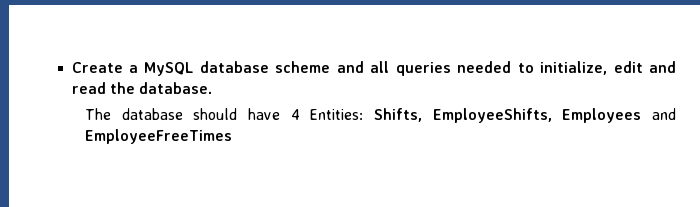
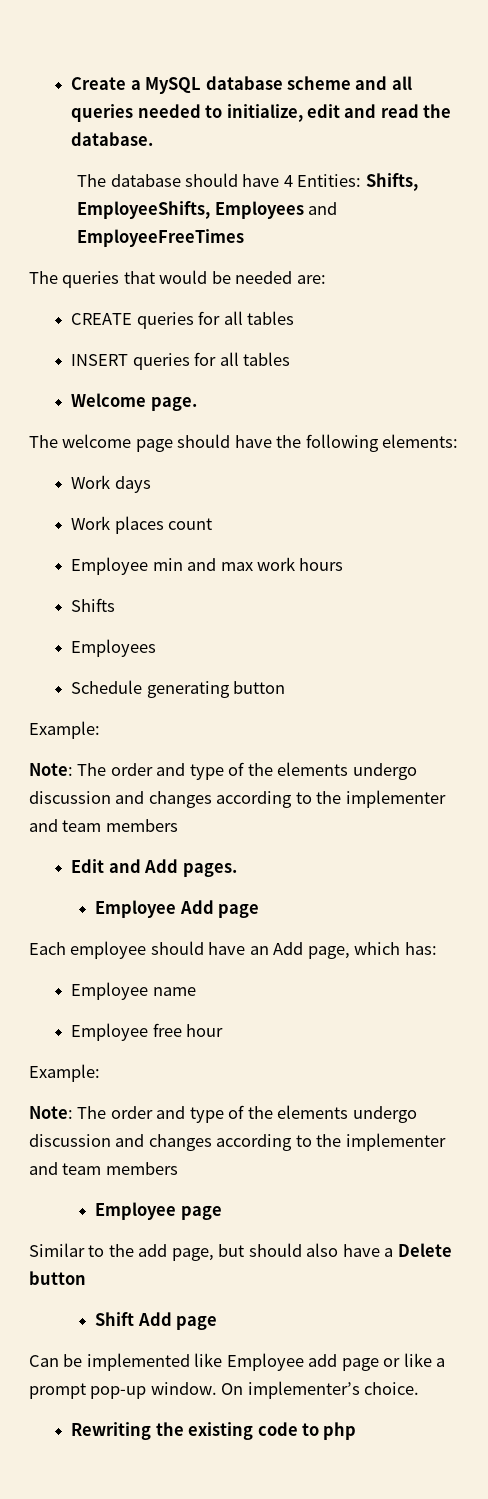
+ The queries that would be needed are:
+ CREATE queries for all tables
+ INSERT queries for all tables
+ Welcome page.
+ The welcome page should have the following elements:
+ Work days
+ Work places count
+ Employee min and max work hours
+ Shifts
+ Employees
+ Schedule generating button
+ Example:
+ Note: The order and type of the elements undergo discussion and changes according to the implementer and team members
+ Edit and Add pages.
+ Employee Add page
+ Each employee should have an Add page, which has:
+ Employee name
+ Employee free hour
+ Example:
+ Note: The order and type of the elements undergo discussion and changes according to the implementer and team members
+ Employee page
+ Similar to the add page, but should also have a Delete button
+ Shift Add page
+ Can be implemented like Employee add page or like a prompt pop-up window. On implementer’s choice.
+ Rewriting the existing code to php

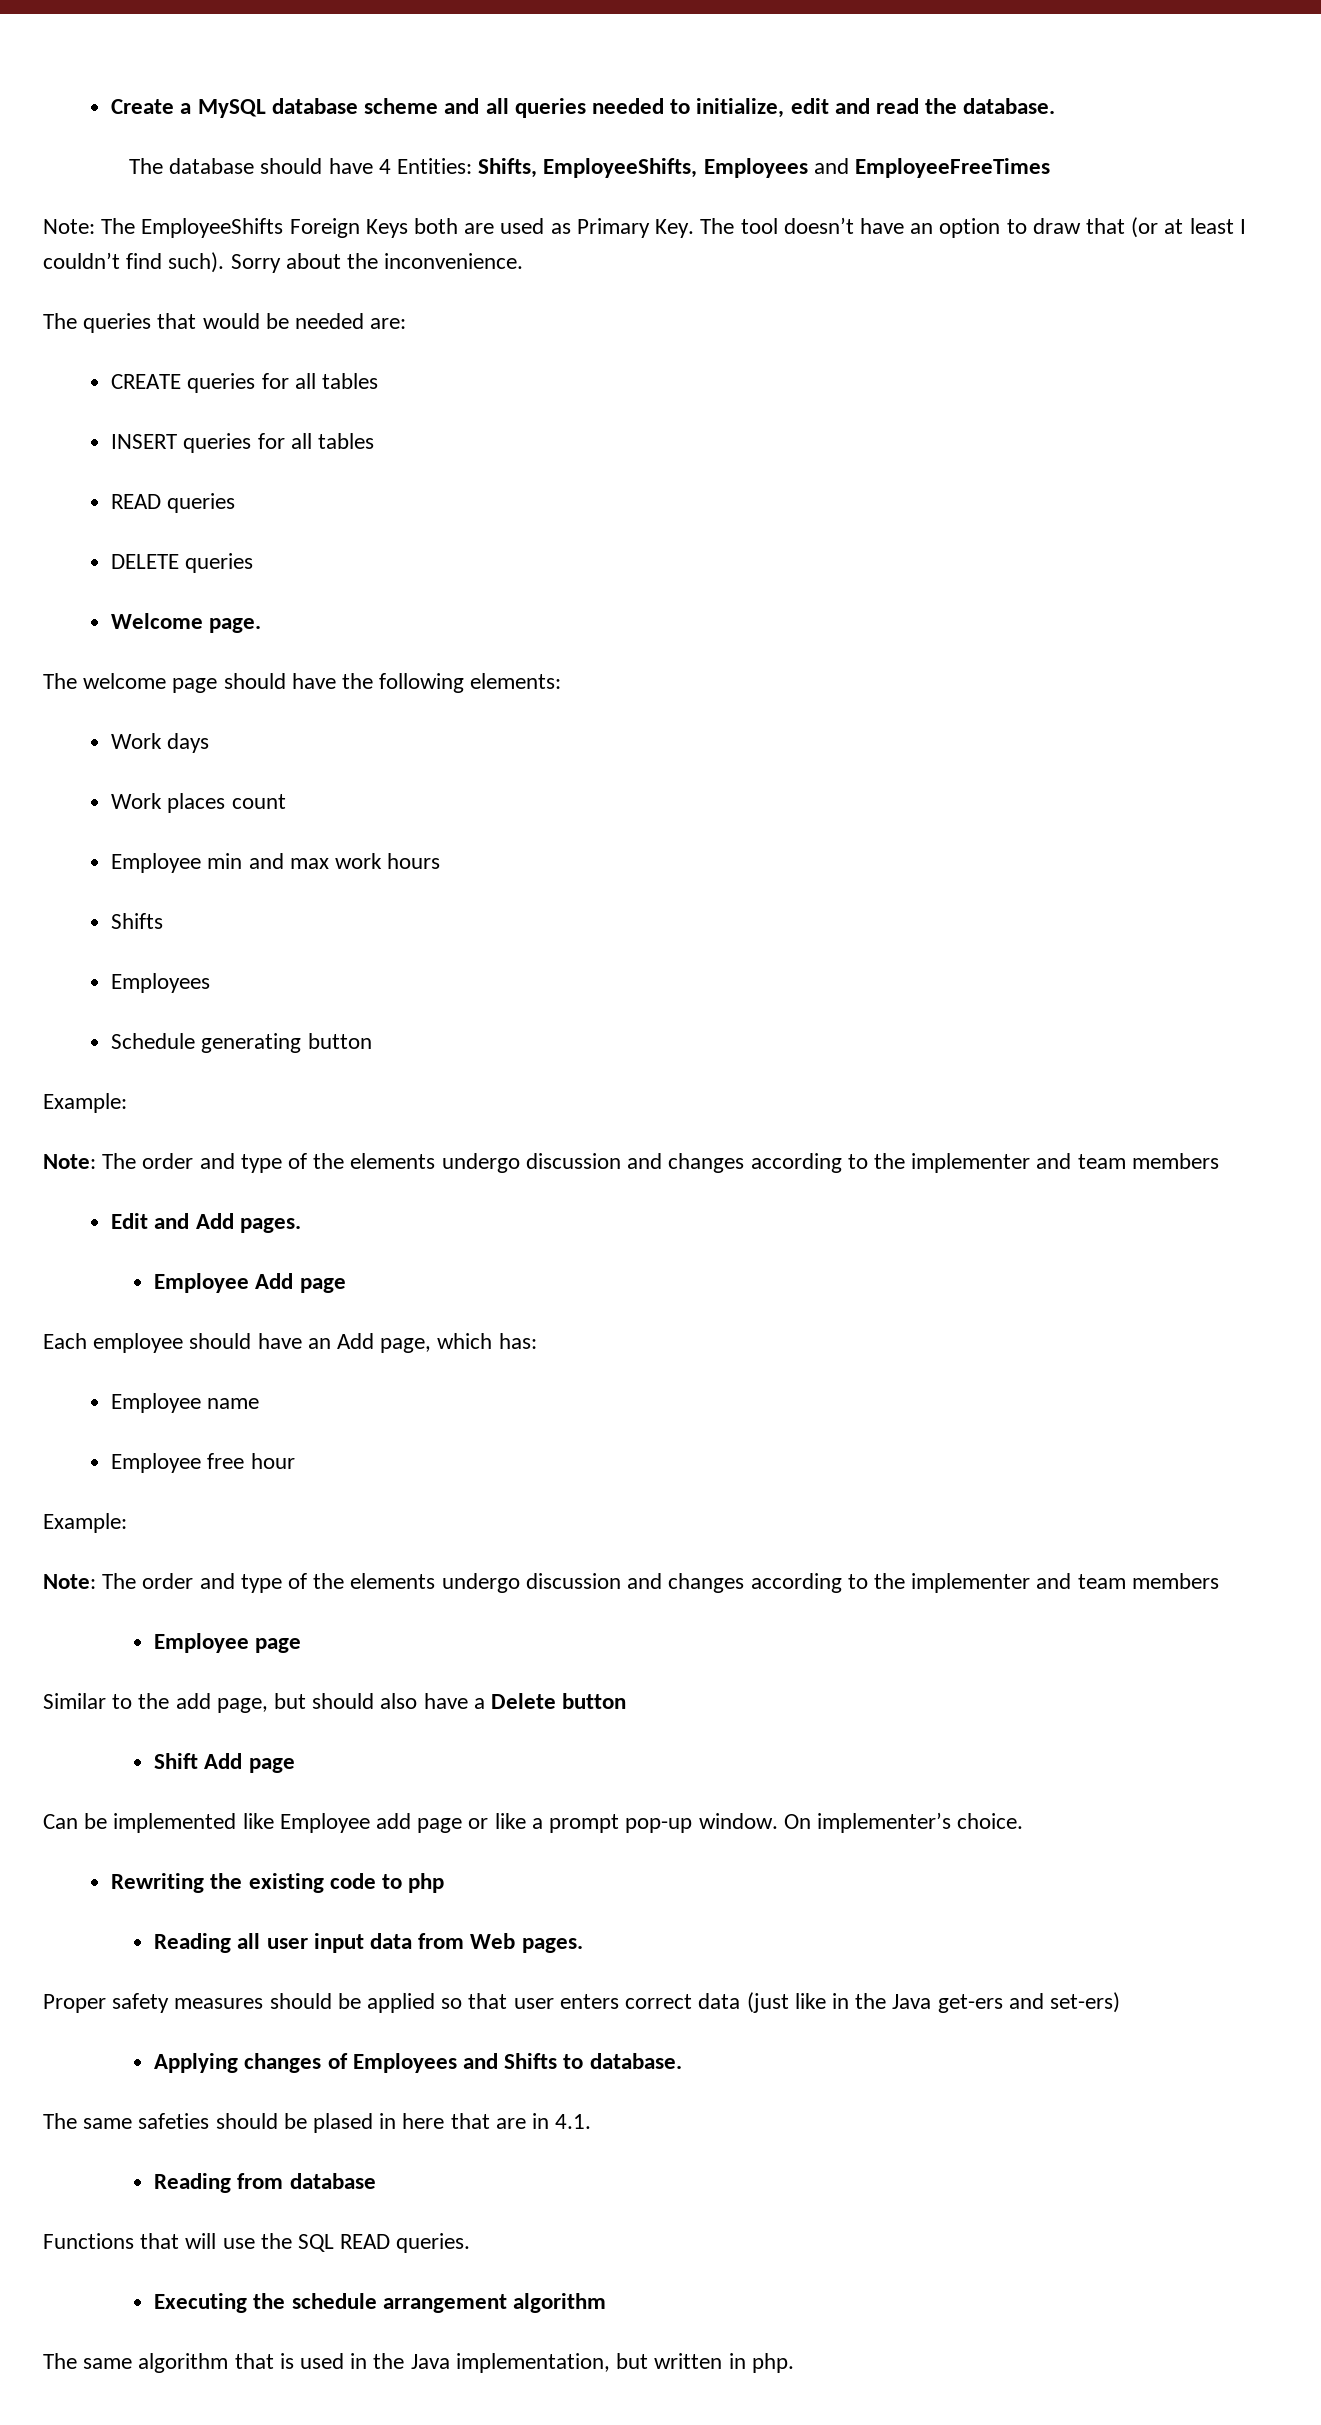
+ Note: The EmployeeShifts Foreign Keys both are used as Primary Key. The tool doesn’t have an option to draw that (or at least I couldn’t find such). Sorry about the inconvenience.
+ READ queries
+ DELETE queries
+ Reading all user input data from Web pages.
+ Proper safety measures should be applied so that user enters correct data (just like in the Java get-ers and set-ers)
+ Applying changes of Employees and Shifts to database.
+ The same safeties should be plased in here that are in 4.1.
+ Reading from database
+ Functions that will use the SQL READ queries.
+ Executing the schedule arrangement algorithm
+ The same algorithm that is used in the Java implementation, but written in php.

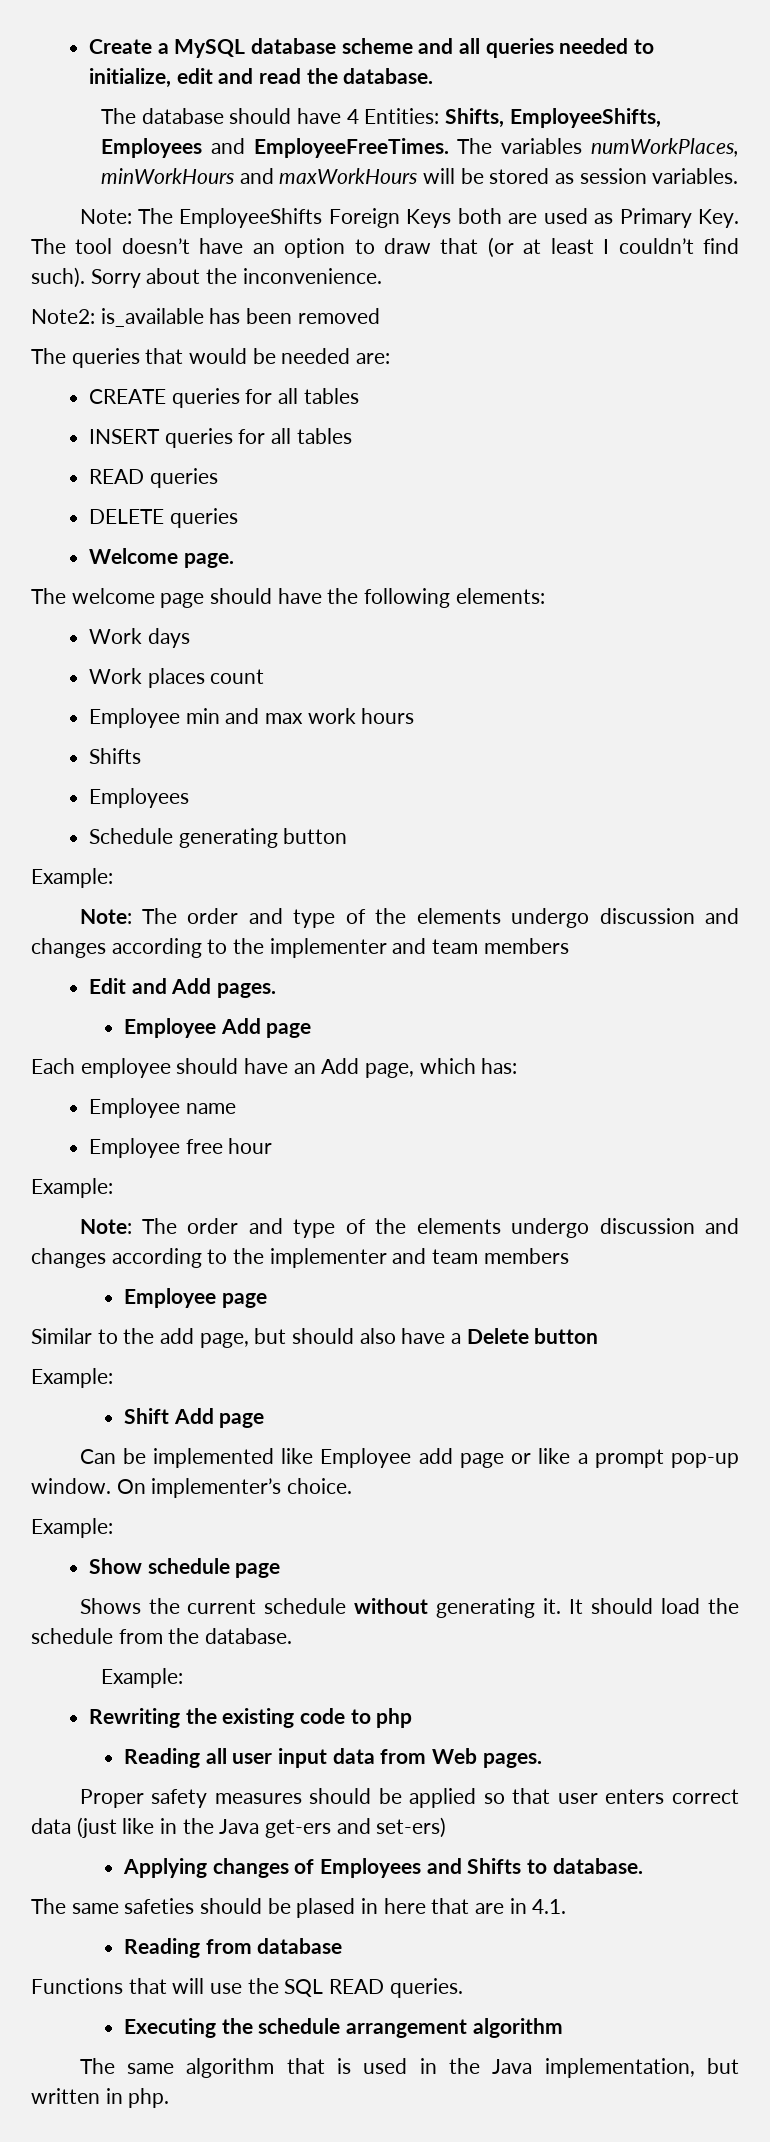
- The database should have 4 Entities: Shifts, EmployeeShifts, Employees and EmployeeFreeTimes
+ The database should have 4 Entities: Shifts, EmployeeShifts, Employees and EmployeeFreeTimes. The variables numWorkPlaces, minWorkHours and maxWorkHours will be stored as session variables.
+ Note2: is_available has been removed
  Similar to the add page, but should also have a Delete button
+ Example:
  On implementer’s choice.
+ Example:
+ Show schedule page
+ Shows the current schedule without generating it. It should load the schedule from the database.
+ Example:

